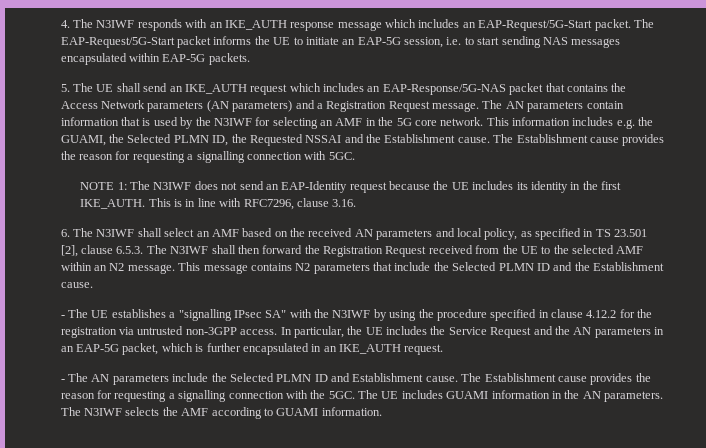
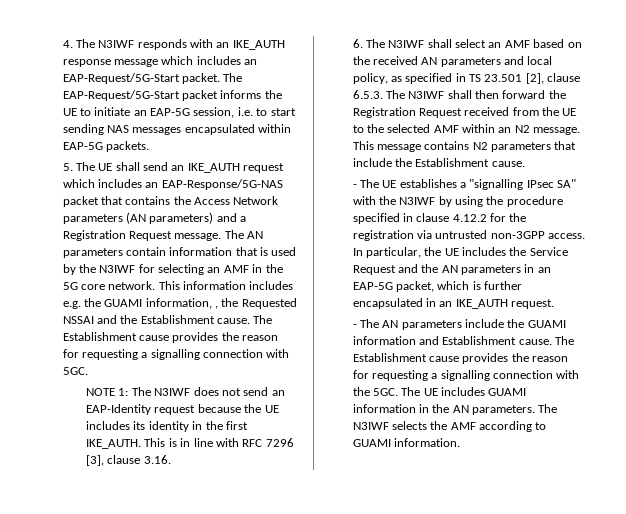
- This information includes e.g. the GUAMI, the Selected PLMN ID, the Requested NSSAI and the Establishment cause.
+ This information includes e.g. the GUAMI information, , the Requested NSSAI and the Establishment cause.
- This is in line with RFC7296, clause 3.16.
+ This is in line with RFC 7296 [3], clause 3.16.
- This message contains N2 parameters that include the Selected PLMN ID and the Establishment cause.
+ This message contains N2 parameters that include the Establishment cause.
- - The AN parameters include the Selected PLMN ID and Establishment cause.
+ - The AN parameters include the GUAMI information and Establishment cause.

